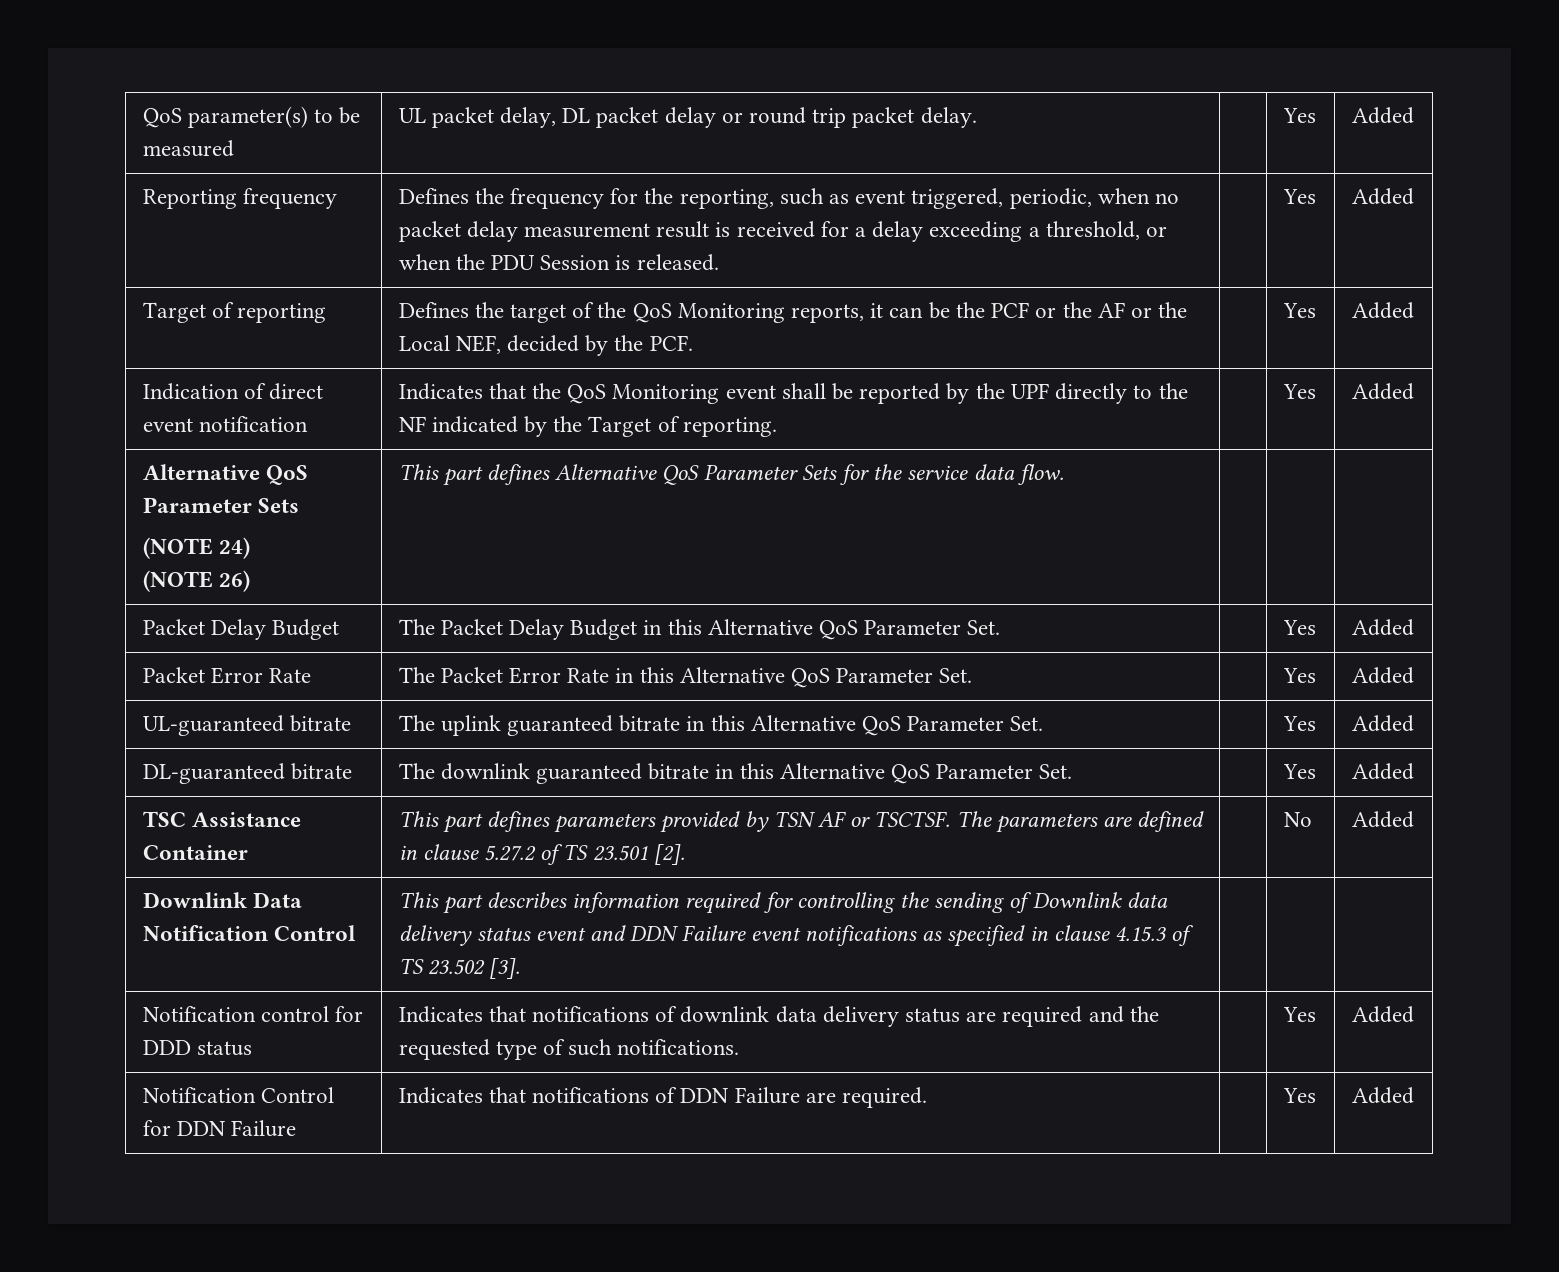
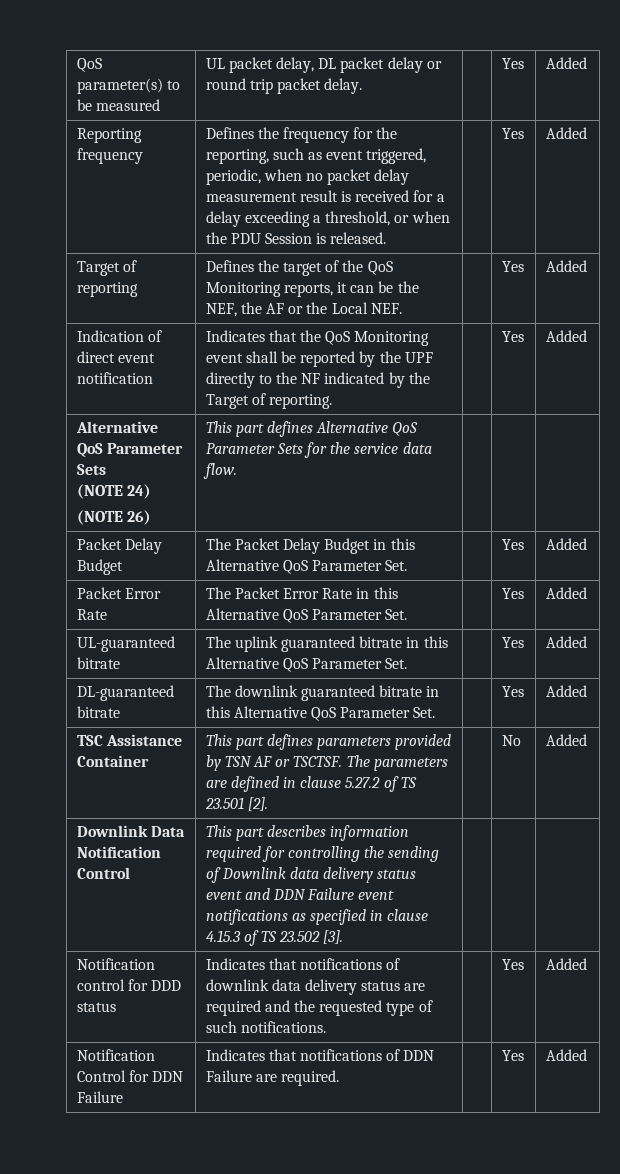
- Target of reporting | Defines the target of the QoS Monitoring reports, it can be the PCF or the AF or the Local NEF, decided by the PCF. | | Yes | Added
+ Target of reporting | Defines the target of the QoS Monitoring reports, it can be the NEF, the AF or the Local NEF. | | Yes | Added

